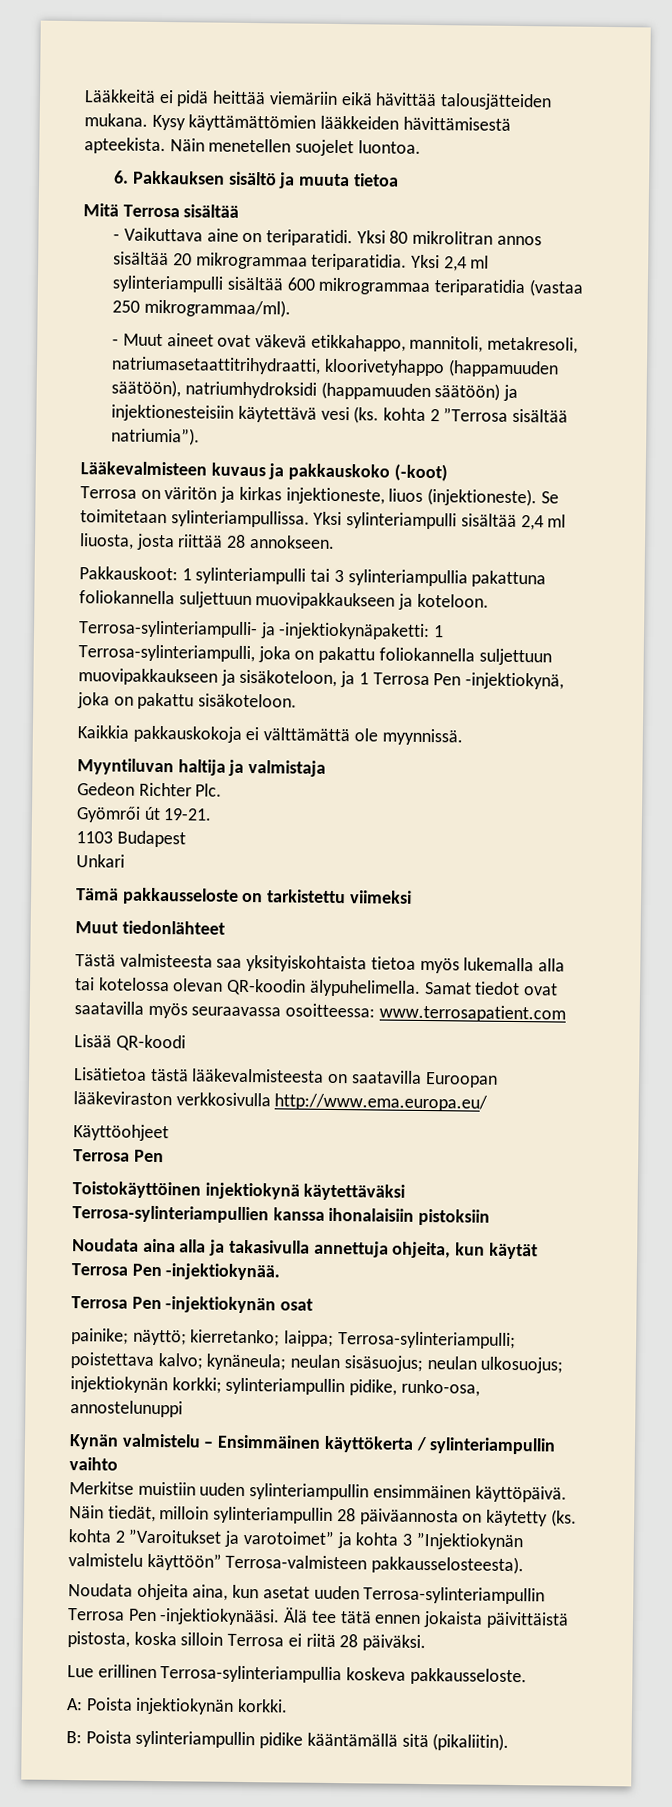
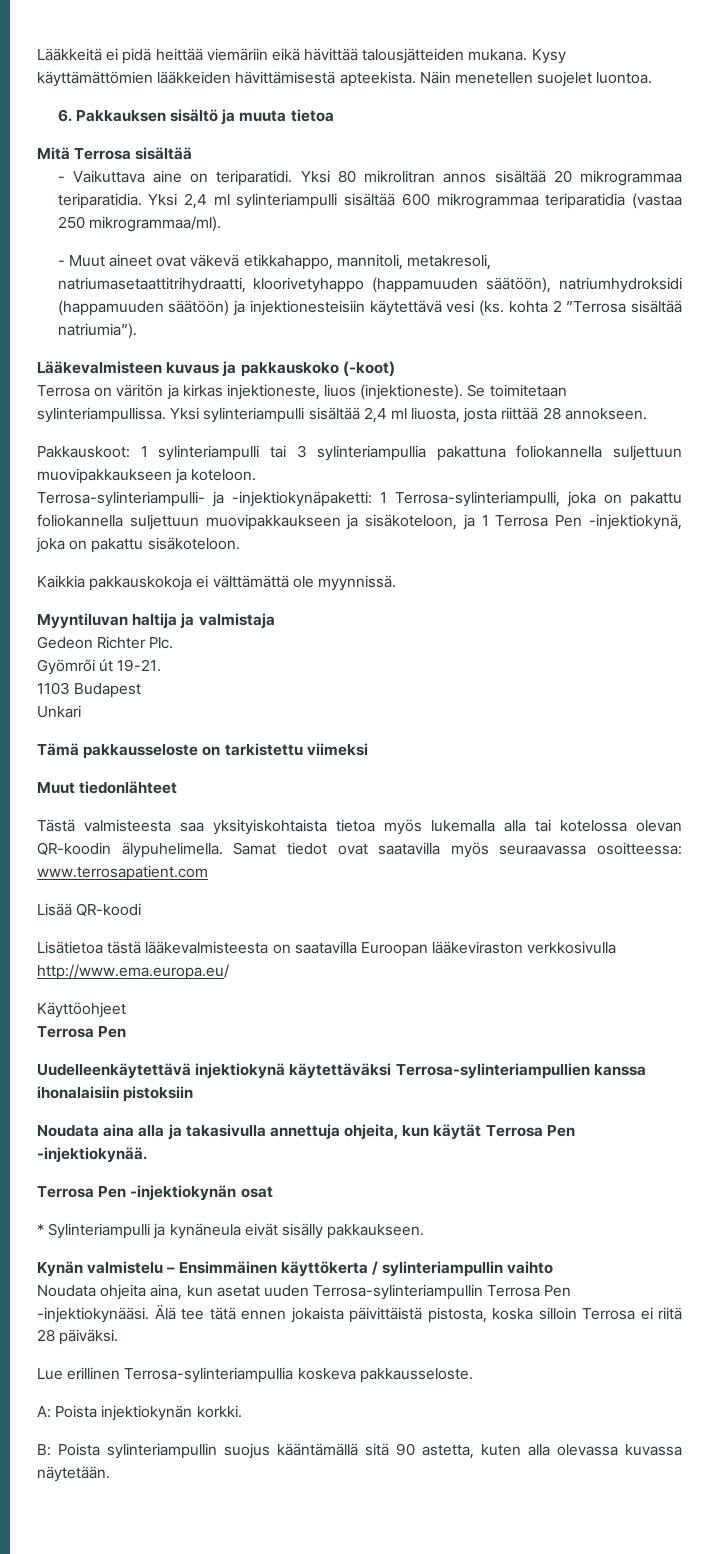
- Toistokäyttöinen injektiokynä käytettäväksi Terrosa-sylinteriampullien kanssa ihonalaisiin pistoksiin
+ Uudelleenkäytettävä injektiokynä käytettäväksi Terrosa-sylinteriampullien kanssa ihonalaisiin pistoksiin
- painike; näyttö; kierretanko; laippa; Terrosa-sylinteriampulli; poistettava kalvo; kynäneula; neulan sisäsuojus; neulan ulkosuojus; injektiokynän korkki; sylinteriampullin pidike, runko-osa, annostelunuppi
+ * Sylinteriampulli ja kynäneula eivät sisälly pakkaukseen.
- Merkitse muistiin uuden sylinteriampullin ensimmäinen käyttöpäivä. Näin tiedät, milloin sylinteriampullin 28 päiväannosta on käytetty (ks. kohta 2 ”Varoitukset ja varotoimet” ja kohta 3 ”Injektiokynän valmistelu käyttöön” Terrosa-valmisteen pakkausselosteesta).
- B: Poista sylinteriampullin pidike kääntämällä sitä (pikaliitin).
+ B: Poista sylinteriampullin suojus kääntämällä sitä 90 astetta, kuten alla olevassa kuvassa näytetään.

